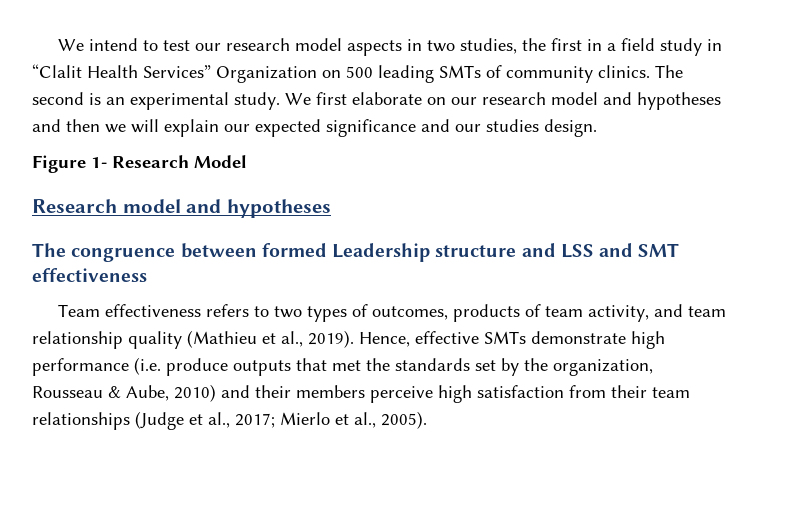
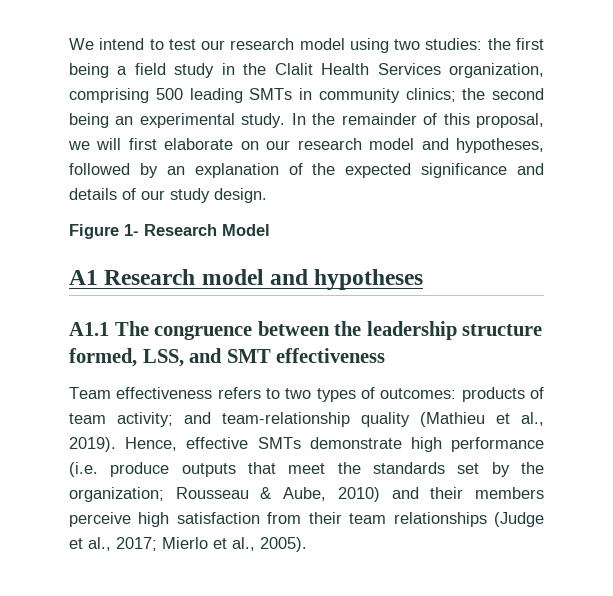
- We intend to test our research model aspects in two studies, the first in a field study in “Clalit Health Services” Organization on 500 leading SMTs of community clinics. The second is an experimental study. We first elaborate on our research model and hypotheses and then we will explain our expected significance and our studies design.
+ We intend to test our research model using two studies: the first being a field study in the Clalit Health Services organization, comprising 500 leading SMTs in community clinics; the second being an experimental study. In the remainder of this proposal, we will first elaborate on our research model and hypotheses, followed by an explanation of the expected significance and details of our study design.
- Research model and hypotheses
+ A1 Research model and hypotheses
- The congruence between formed Leadership structure and LSS and SMT effectiveness
+ A1.1 The congruence between the leadership structure formed, LSS, and SMT effectiveness
- Team effectiveness refers to two types of outcomes, products of team activity, and team relationship quality (Mathieu et al., 2019).
+ Team effectiveness refers to two types of outcomes: products of team activity; and team-relationship quality (Mathieu et al., 2019).
- Hence, effective SMTs demonstrate high performance (i.e. produce outputs that met the standards set by the organization, Rousseau & Aube, 2010) and their members perceive high satisfaction from their team relationships (Judge et al., 2017; Mierlo et al., 2005).
+ Hence, effective SMTs demonstrate high performance (i.e. produce outputs that meet the standards set by the organization; Rousseau & Aube, 2010) and their members perceive high satisfaction from their team relationships (Judge et al., 2017; Mierlo et al., 2005).

